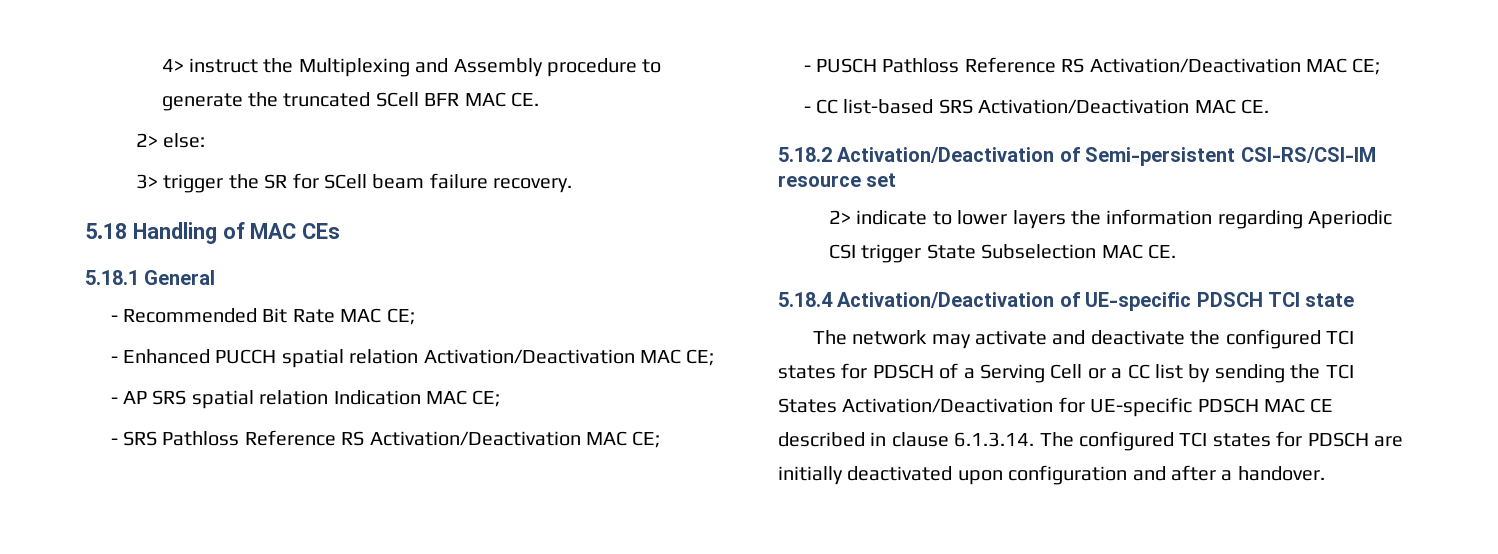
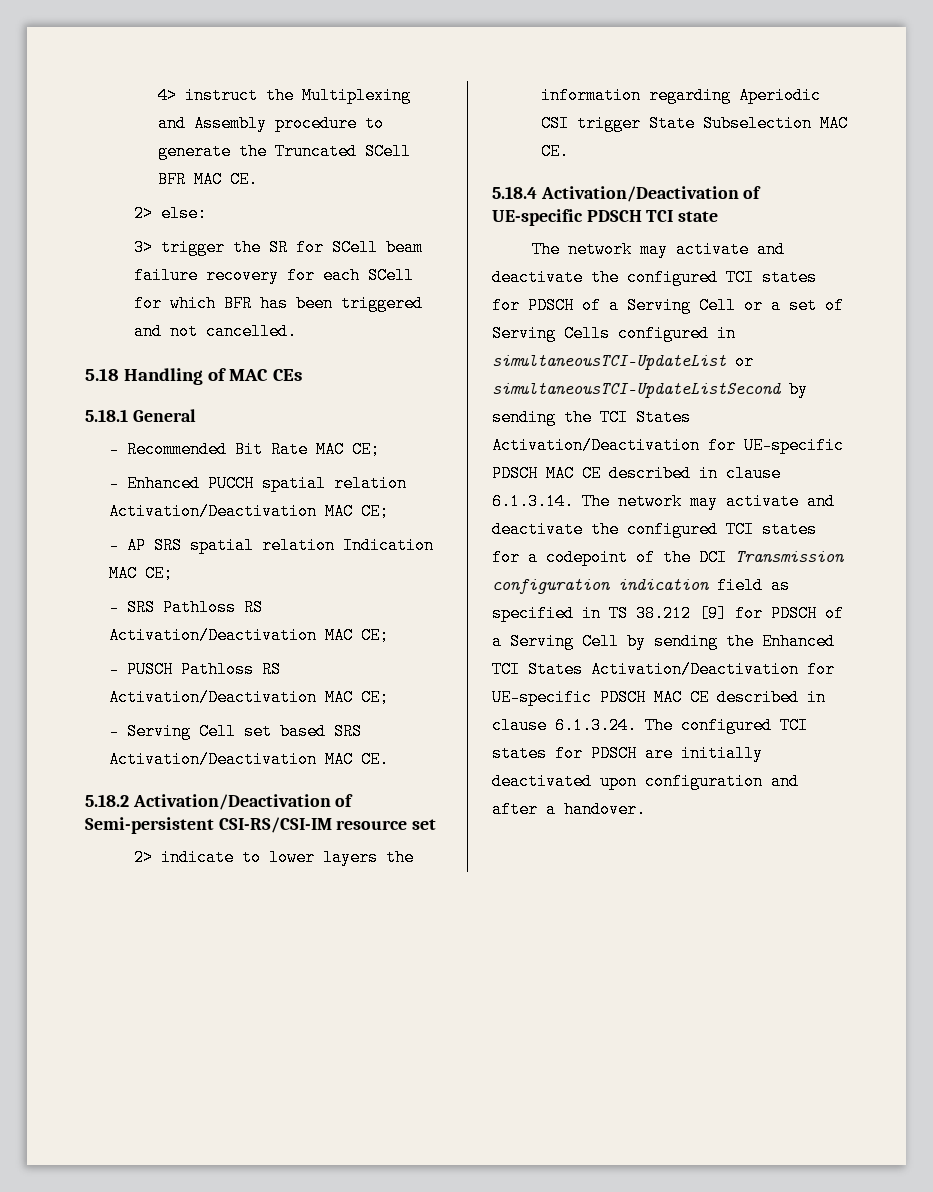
- 4> instruct the Multiplexing and Assembly procedure to generate the truncated SCell BFR MAC CE.
+ 4> instruct the Multiplexing and Assembly procedure to generate the Truncated SCell BFR MAC CE.
- 3> trigger the SR for SCell beam failure recovery.
+ 3> trigger the SR for SCell beam failure recovery for each SCell for which BFR has been triggered and not cancelled.
- - SRS Pathloss Reference RS Activation/Deactivation MAC CE;
+ - SRS Pathloss RS Activation/Deactivation MAC CE;
- - PUSCH Pathloss Reference RS Activation/Deactivation MAC CE;
- - CC list-based SRS Activation/Deactivation MAC CE.
+ - PUSCH Pathloss RS Activation/Deactivation MAC CE;
+ - Serving Cell set based SRS Activation/Deactivation MAC CE.
- The network may activate and deactivate the configured TCI states for PDSCH of a Serving Cell or a CC list by sending the TCI States Activation/Deactivation for UE-specific PDSCH MAC CE described in clause 6.1.3.14. The configured TCI states for PDSCH are initially deactivated upon configuration and after a handover.
+ The network may activate and deactivate the configured TCI states for PDSCH of a Serving Cell or a set of Serving Cells configured in simultaneousTCI-UpdateList or simultaneousTCI-UpdateListSecond by sending the TCI States Activation/Deactivation for UE-specific PDSCH MAC CE described in clause 6.1.3.14. The network may activate and deactivate the configured TCI states for a codepoint of the DCI Transmission configuration indication field as specified in TS 38.212 [9] for PDSCH of a Serving Cell by sending the Enhanced TCI States Activation/Deactivation for UE-specific PDSCH MAC CE described in clause 6.1.3.24. The configured TCI states for PDSCH are initially deactivated upon configuration and after a handover.

